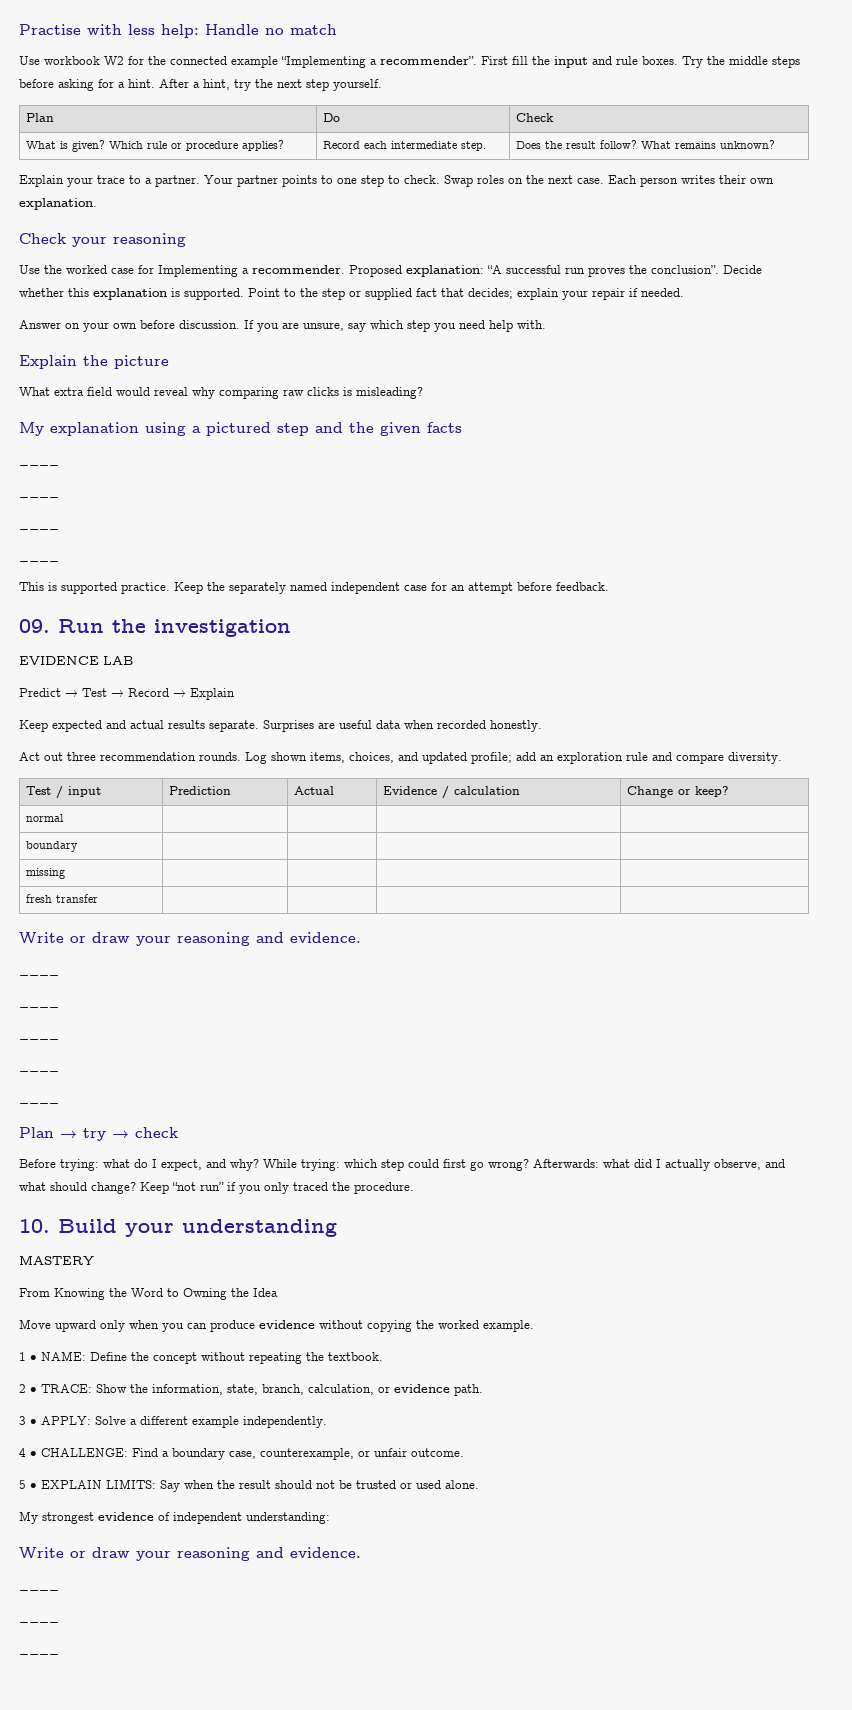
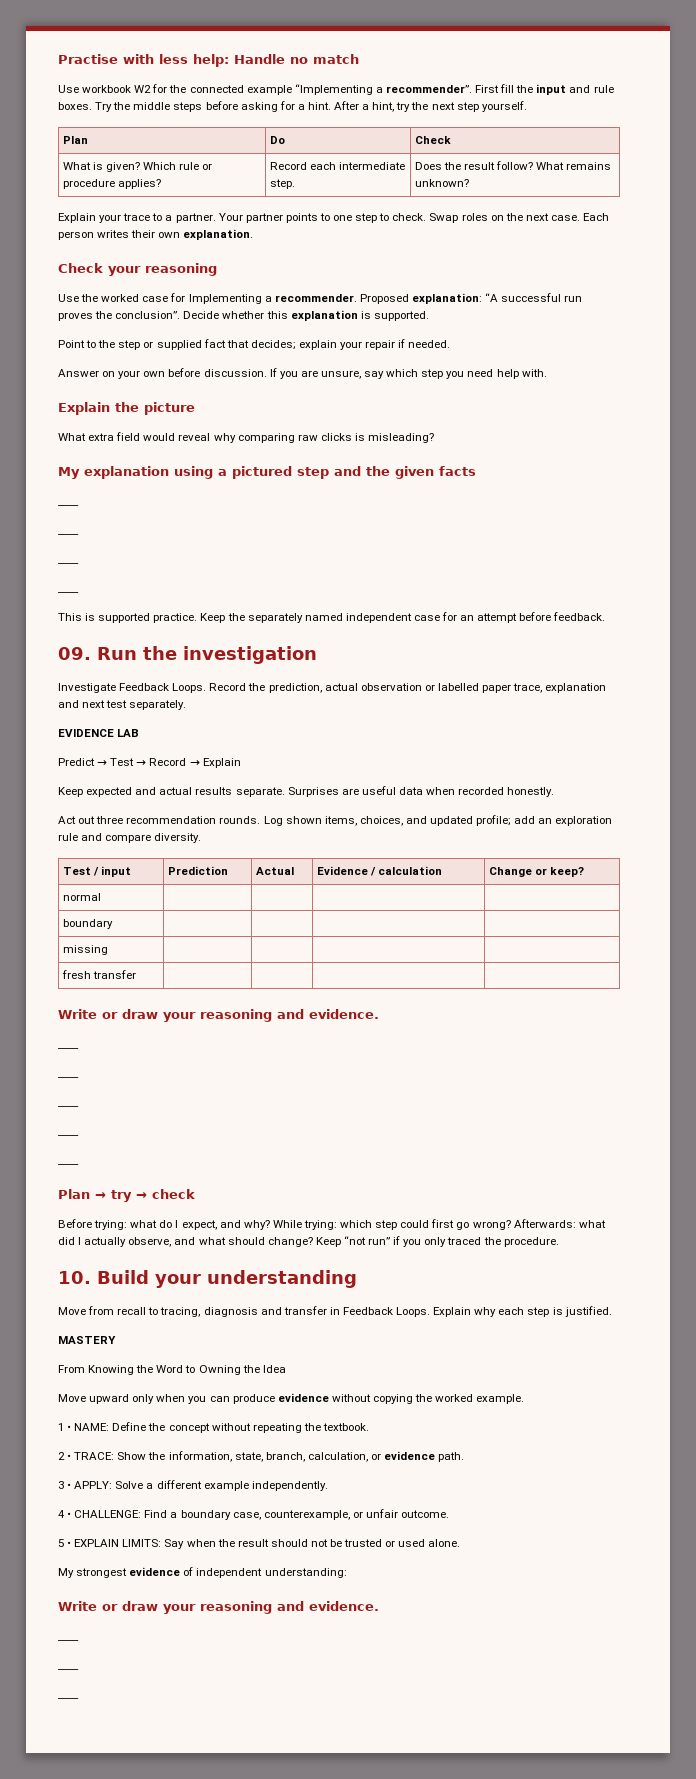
- Decide whether this explanation is supported. Point to the step or supplied fact that decides; explain your repair if needed.
+ Decide whether this explanation is supported.
+ Point to the step or supplied fact that decides; explain your repair if needed.
+ Investigate Feedback Loops. Record the prediction, actual observation or labelled paper trace, explanation and next test separately.
+ Move from recall to tracing, diagnosis and transfer in Feedback Loops. Explain why each step is justified.

